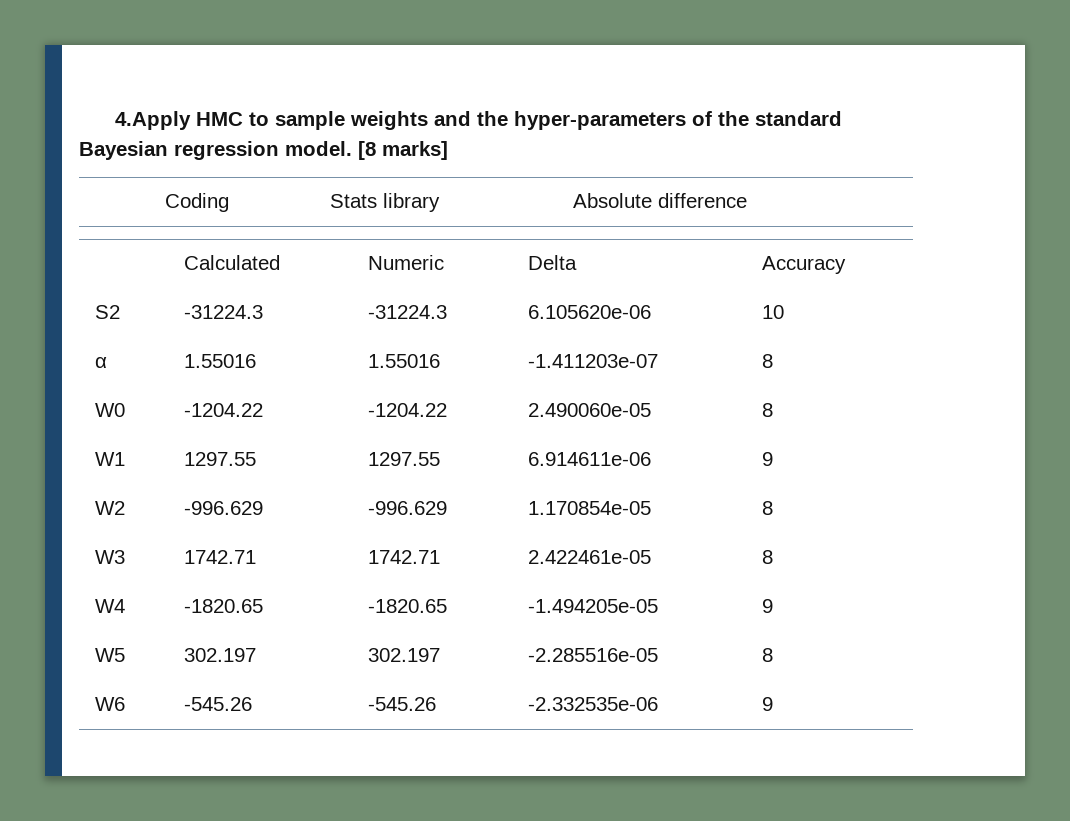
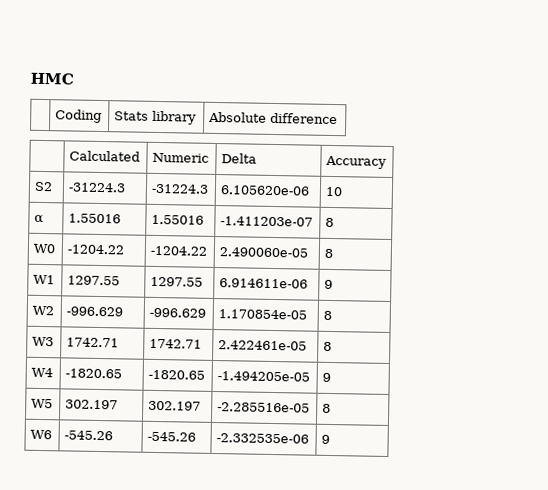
- 4.Apply HMC to sample weights and the hyper-parameters of the standard Bayesian regression model. [8 marks]
+ HMC

